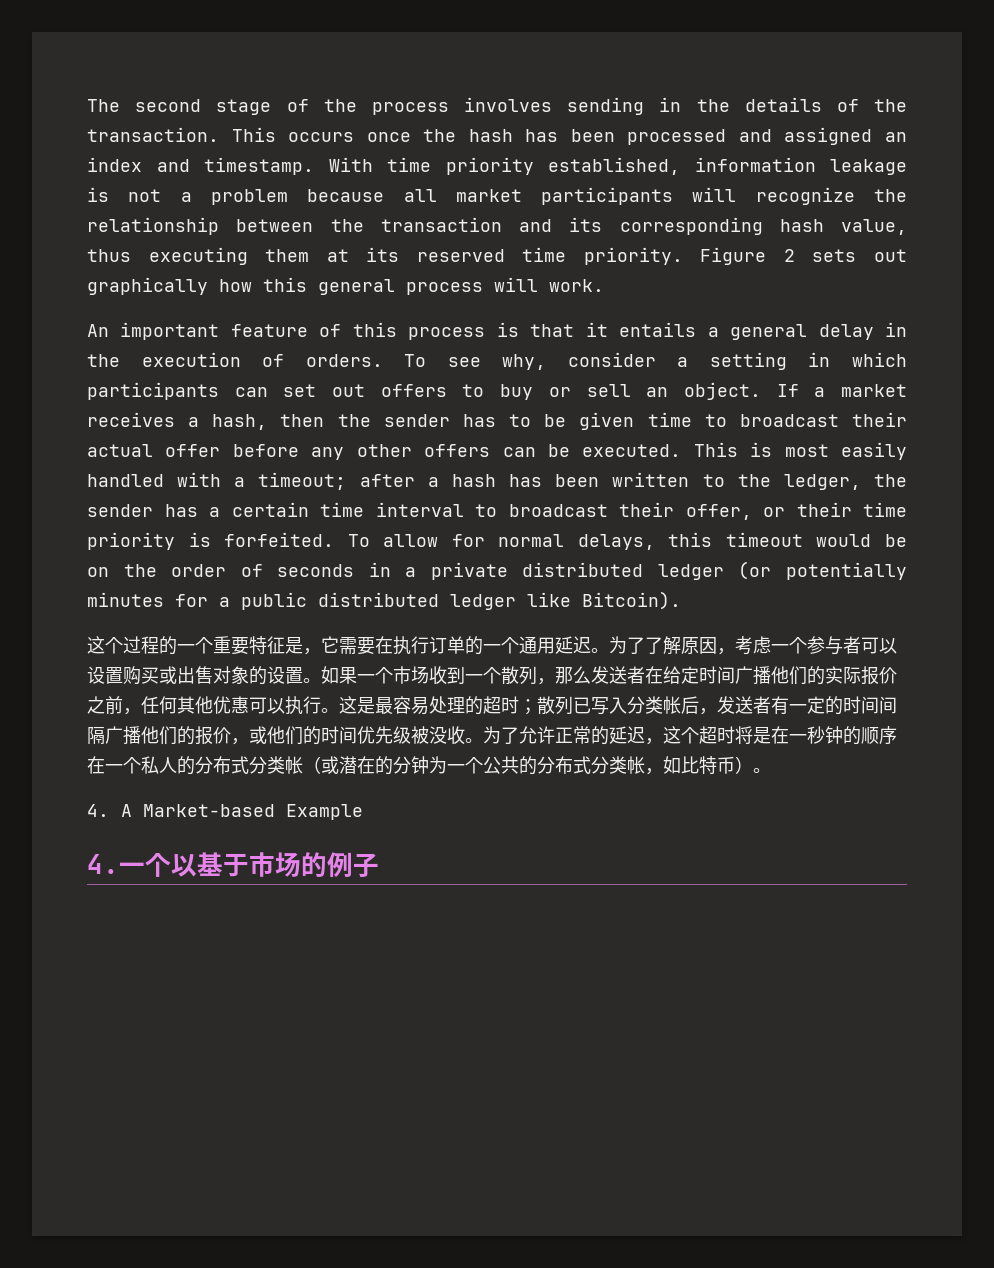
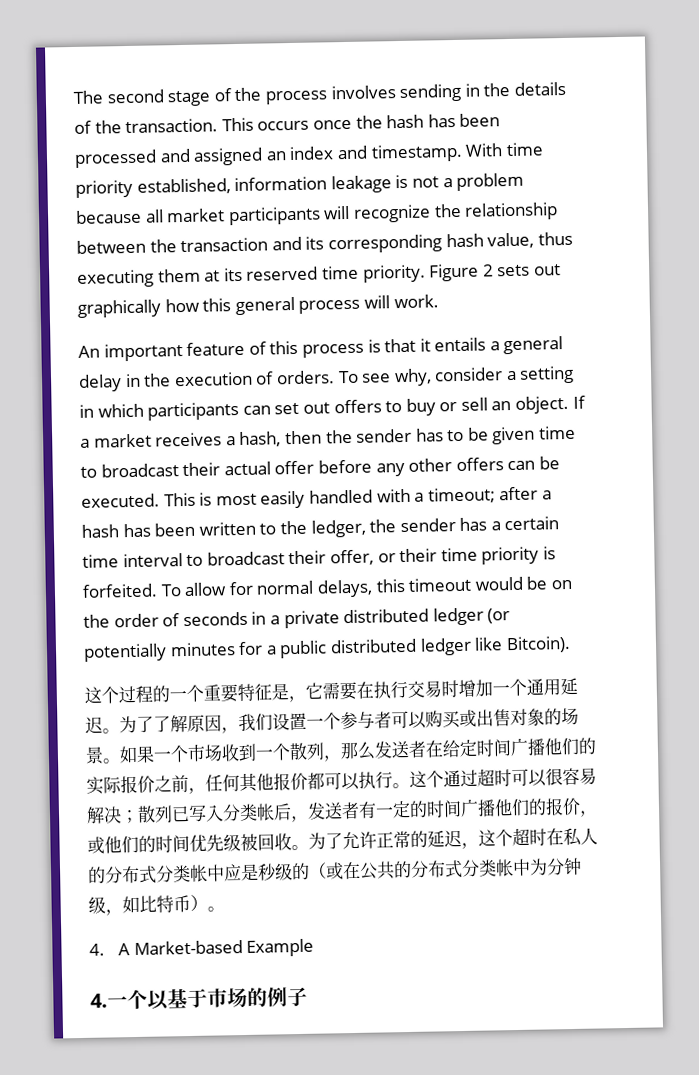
- 这个过程的一个重要特征是，它需要在执行订单的一个通用延迟。
+ 这个过程的一个重要特征是，它需要在执行交易时增加一个通用延迟。
- 为了了解原因，考虑一个参与者可以设置购买或出售对象的设置。
+ 为了了解原因，我们设置一个参与者可以购买或出售对象的场景。
- 如果一个市场收到一个散列，那么发送者在给定时间广播他们的实际报价之前，任何其他优惠可以执行。
+ 如果一个市场收到一个散列，那么发送者在给定时间广播他们的实际报价之前，任何其他报价都可以执行。
- 这是最容易处理的超时；散列已写入分类帐后，发送者有一定的时间间隔广播他们的报价，或他们的时间优先级被没收。
+ 这个通过超时可以很容易解决；散列已写入分类帐后，发送者有一定的时间广播他们的报价，或他们的时间优先级被回收。
- 为了允许正常的延迟，这个超时将是在一秒钟的顺序在一个私人的分布式分类帐（或潜在的分钟为一个公共的分布式分类帐，如比特币）。
+ 为了允许正常的延迟，这个超时在私人的分布式分类帐中应是秒级的（或在公共的分布式分类帐中为分钟级，如比特币）。

